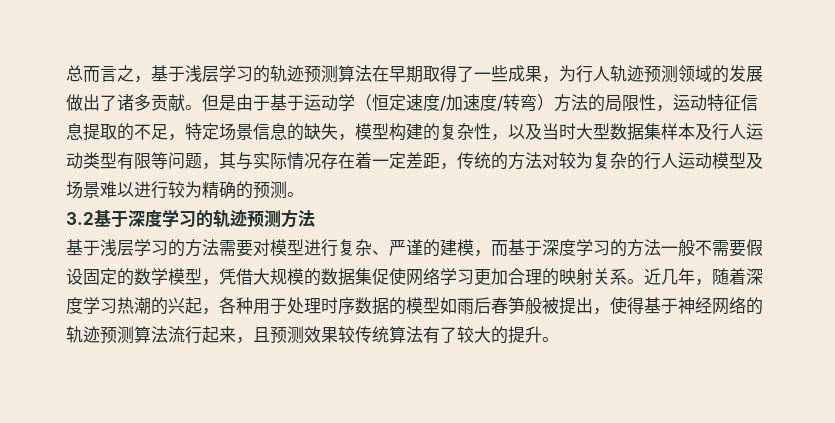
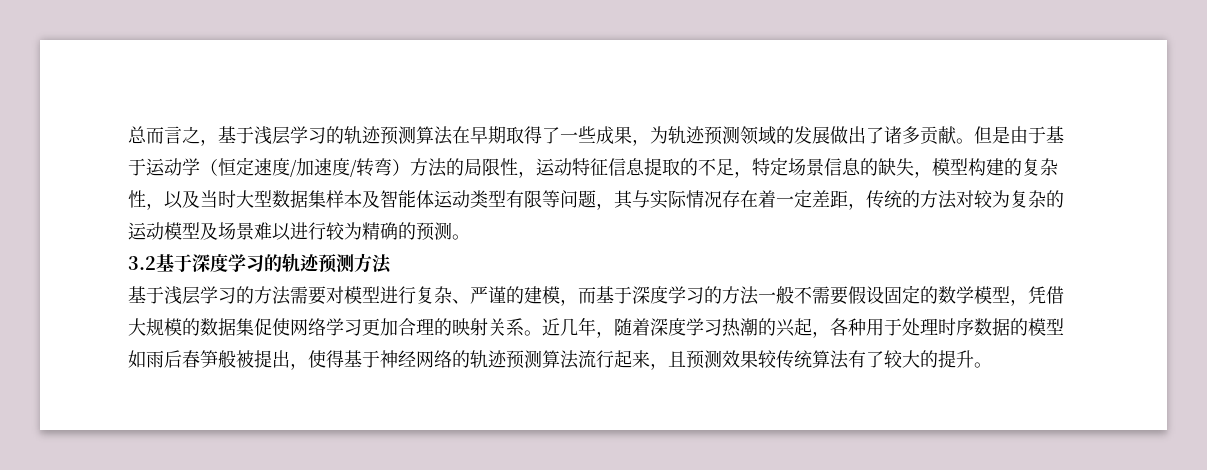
- 总而言之，基于浅层学习的轨迹预测算法在早期取得了一些成果，为行人轨迹预测领域的发展做出了诸多贡献。
+ 总而言之，基于浅层学习的轨迹预测算法在早期取得了一些成果，为轨迹预测领域的发展做出了诸多贡献。
- 但是由于基于运动学（恒定速度/加速度/转弯）方法的局限性，运动特征信息提取的不足，特定场景信息的缺失，模型构建的复杂性，以及当时大型数据集样本及行人运动类型有限等问题，其与实际情况存在着一定差距，传统的方法对较为复杂的行人运动模型及场景难以进行较为精确的预测。
+ 但是由于基于运动学（恒定速度/加速度/转弯）方法的局限性，运动特征信息提取的不足，特定场景信息的缺失，模型构建的复杂性，以及当时大型数据集样本及智能体运动类型有限等问题，其与实际情况存在着一定差距，传统的方法对较为复杂的运动模型及场景难以进行较为精确的预测。

